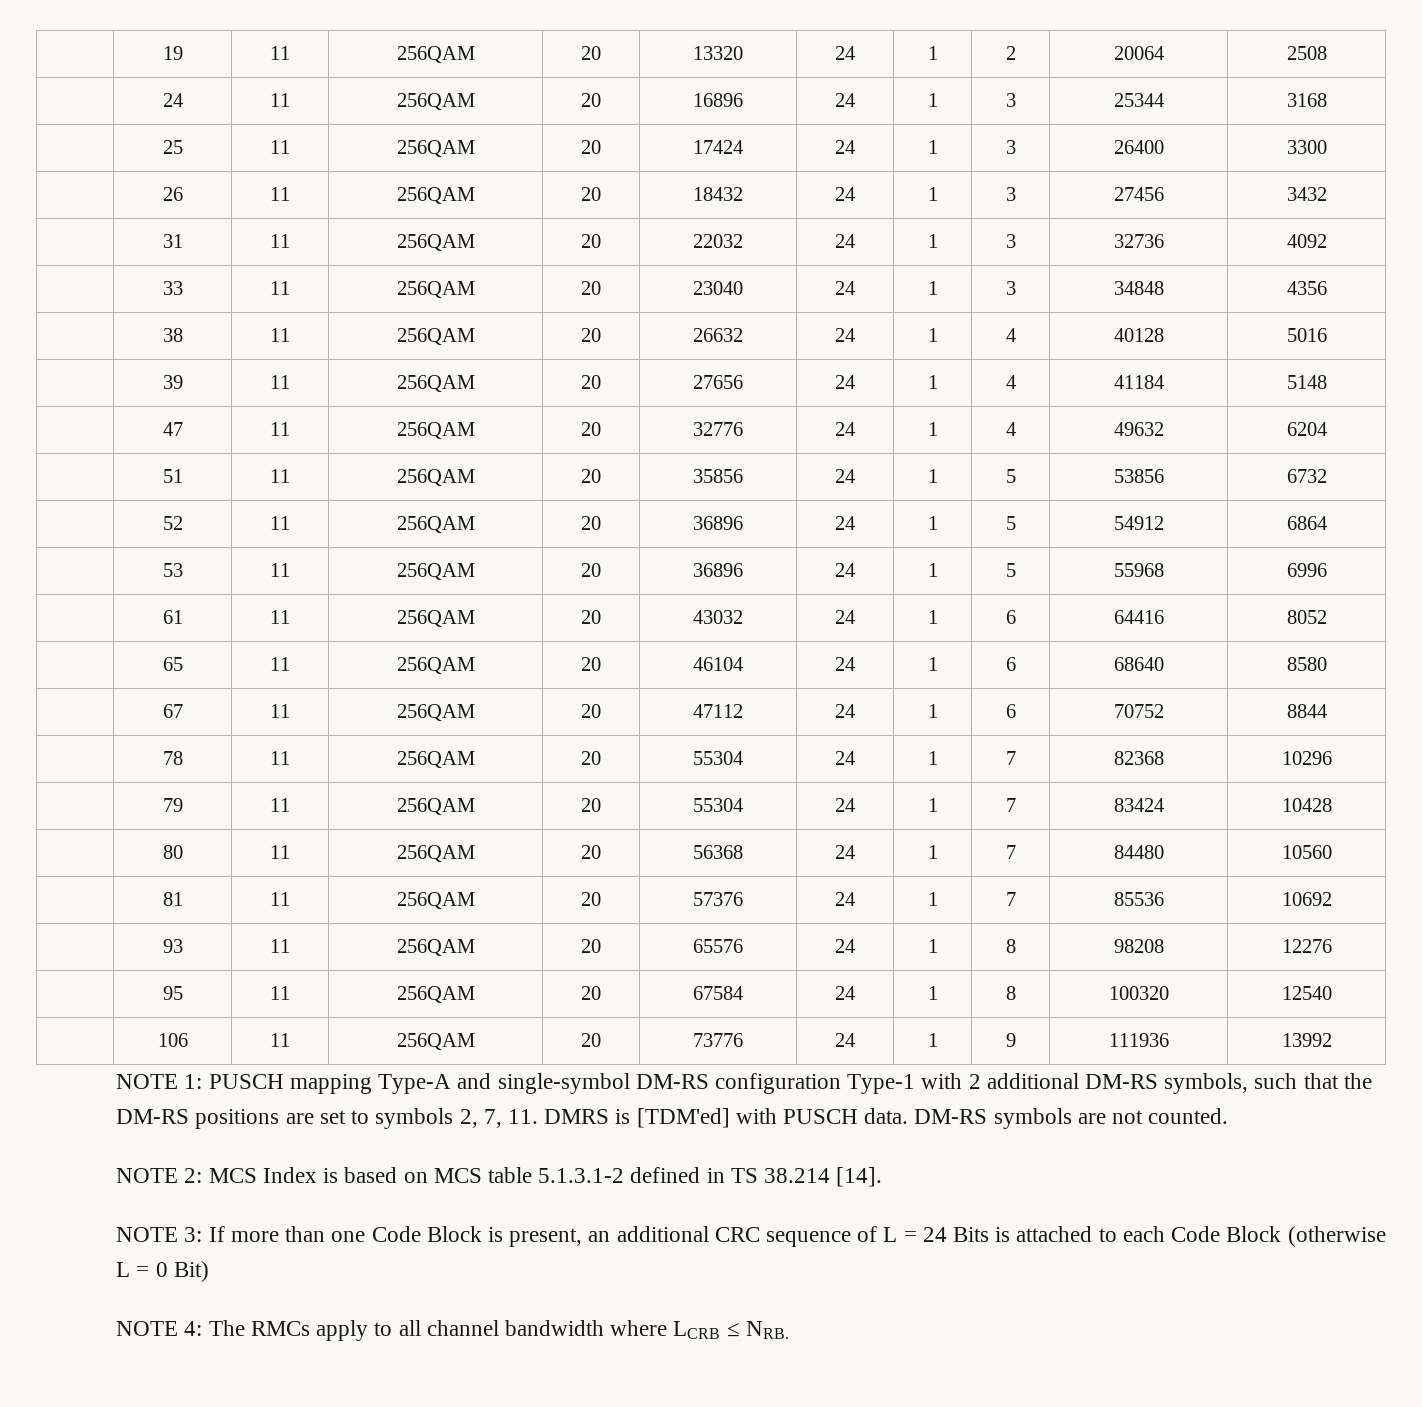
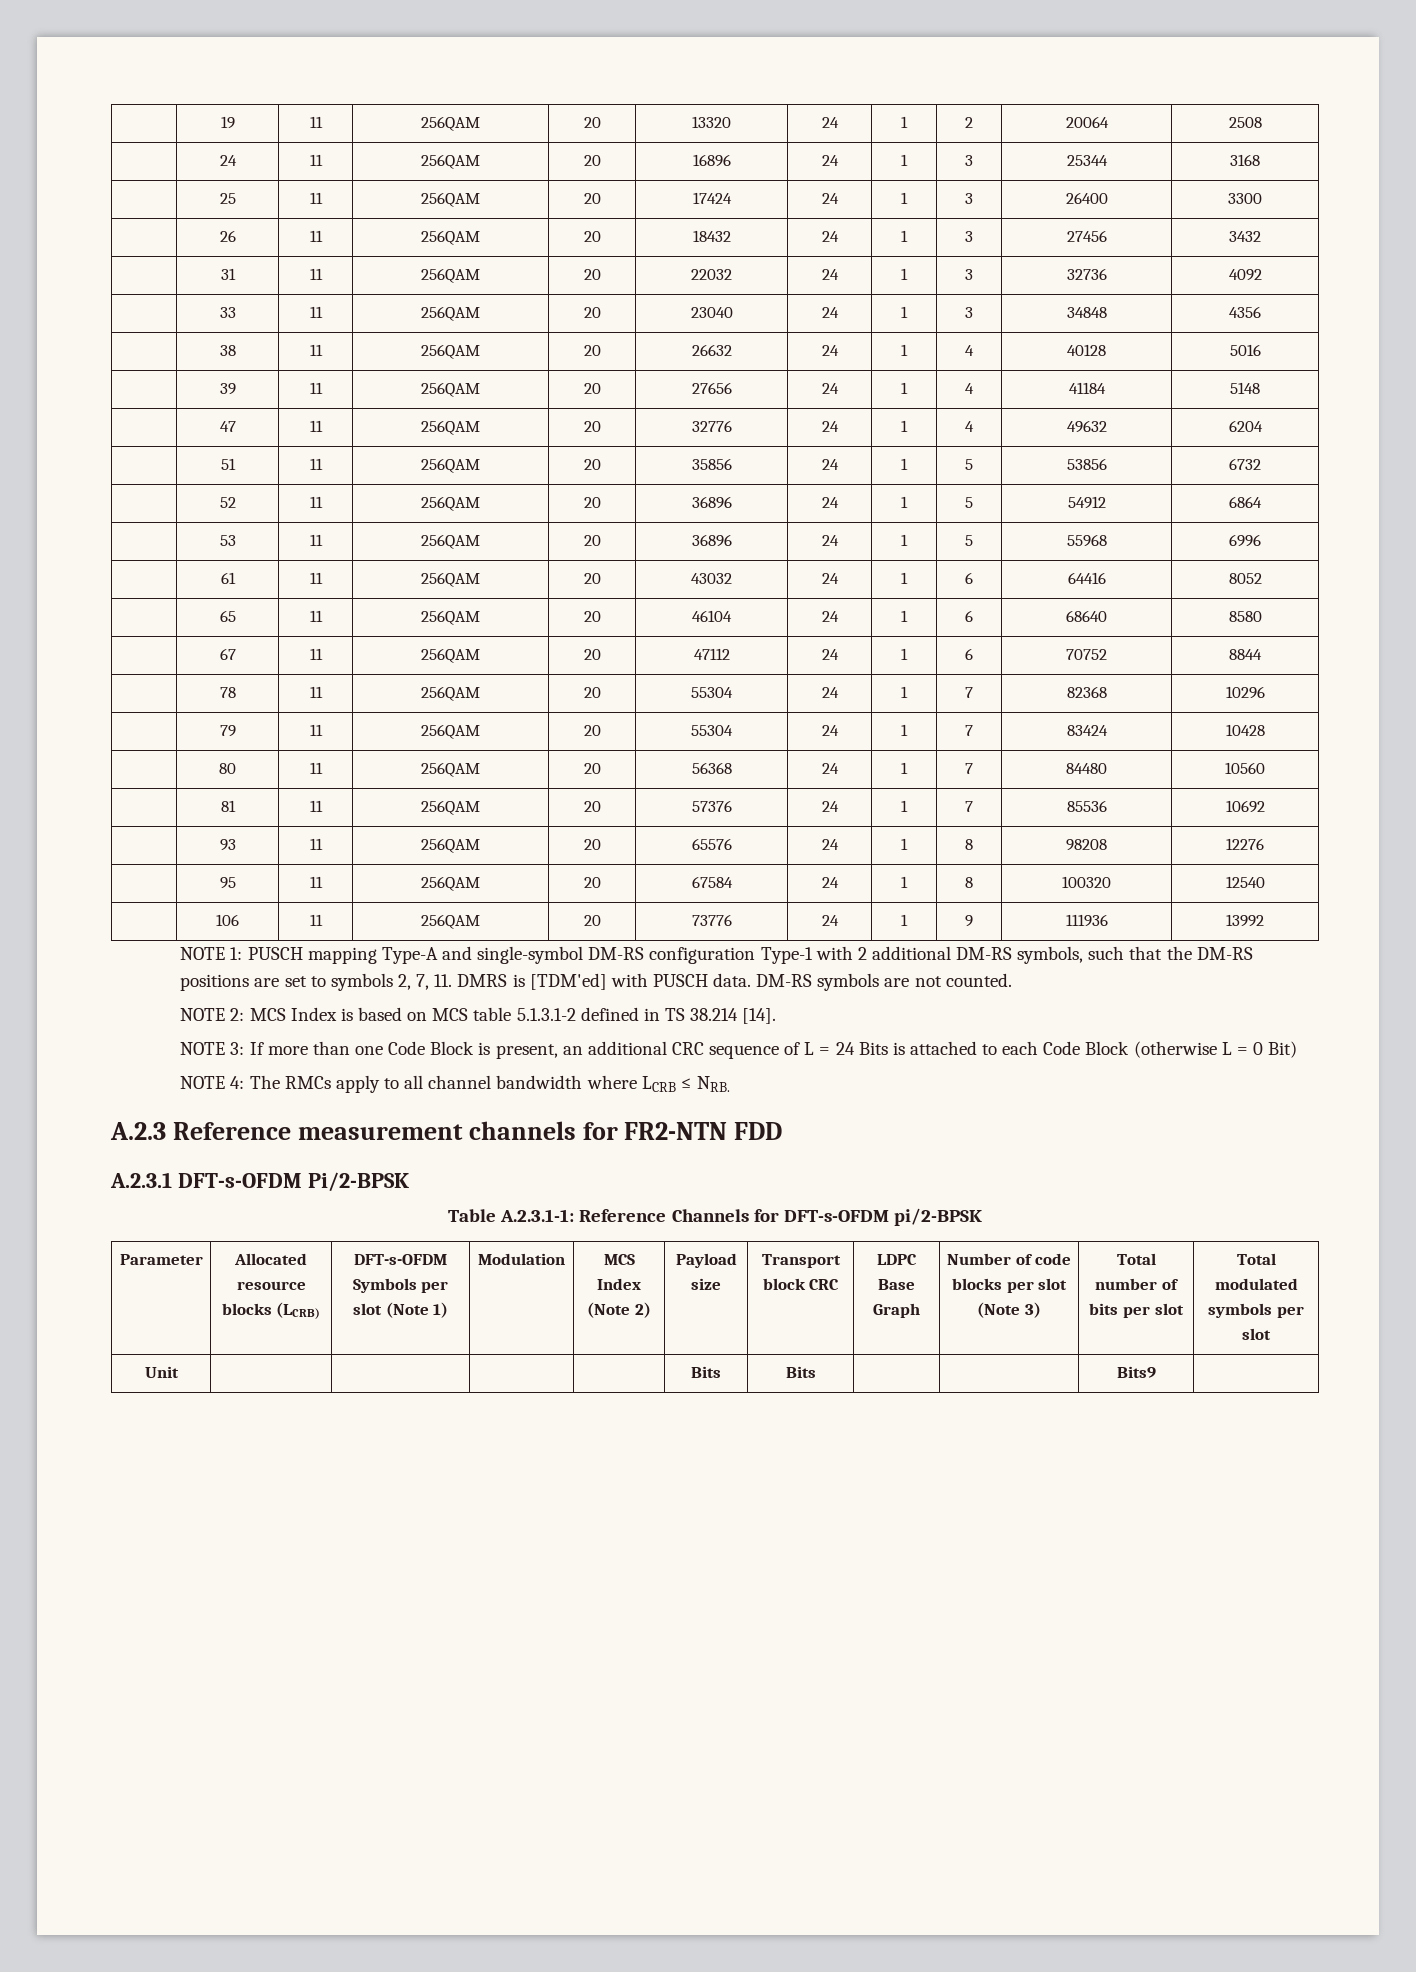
+ A.2.3 Reference measurement channels for FR2-NTN FDD
+ A.2.3.1 DFT-s-OFDM Pi/2-BPSK
+ Table A.2.3.1-1: Reference Channels for DFT-s-OFDM pi/2-BPSK
+ Parameter | Allocated resource blocks (LCRB) | DFT-s-OFDM Symbols per slot (Note 1) | Modulation | MCS Index (Note 2) | Payload size | Transport block CRC | LDPC Base Graph | Number of code blocks per slot (Note 3) | Total number of bits per slot | Total modulated symbols per slot
+ Unit | | | | | Bits | Bits | | | Bits9 |

